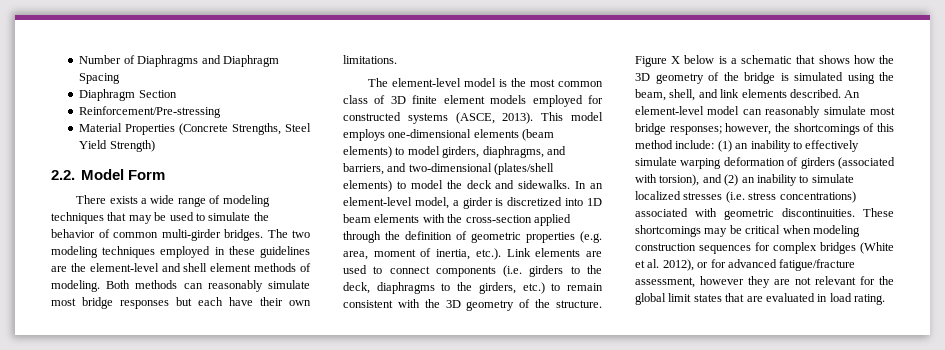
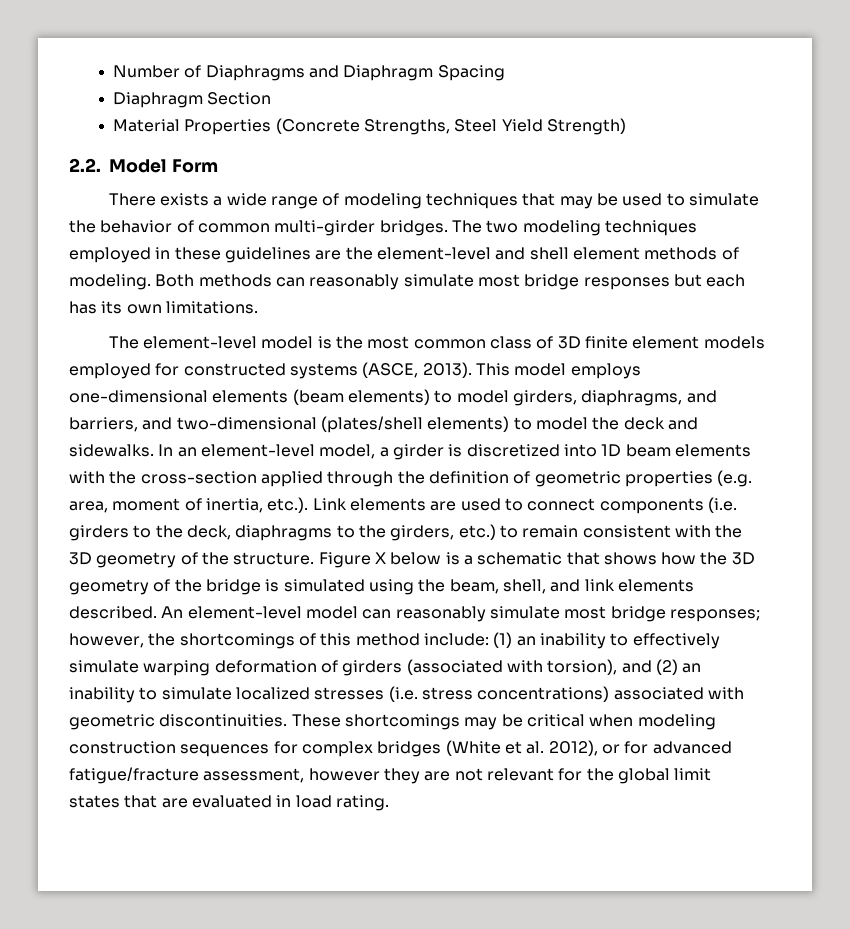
- Reinforcement/Pre-stressing
- Both methods can reasonably simulate most bridge responses but each have their own limitations.
+ Both methods can reasonably simulate most bridge responses but each has its own limitations.

